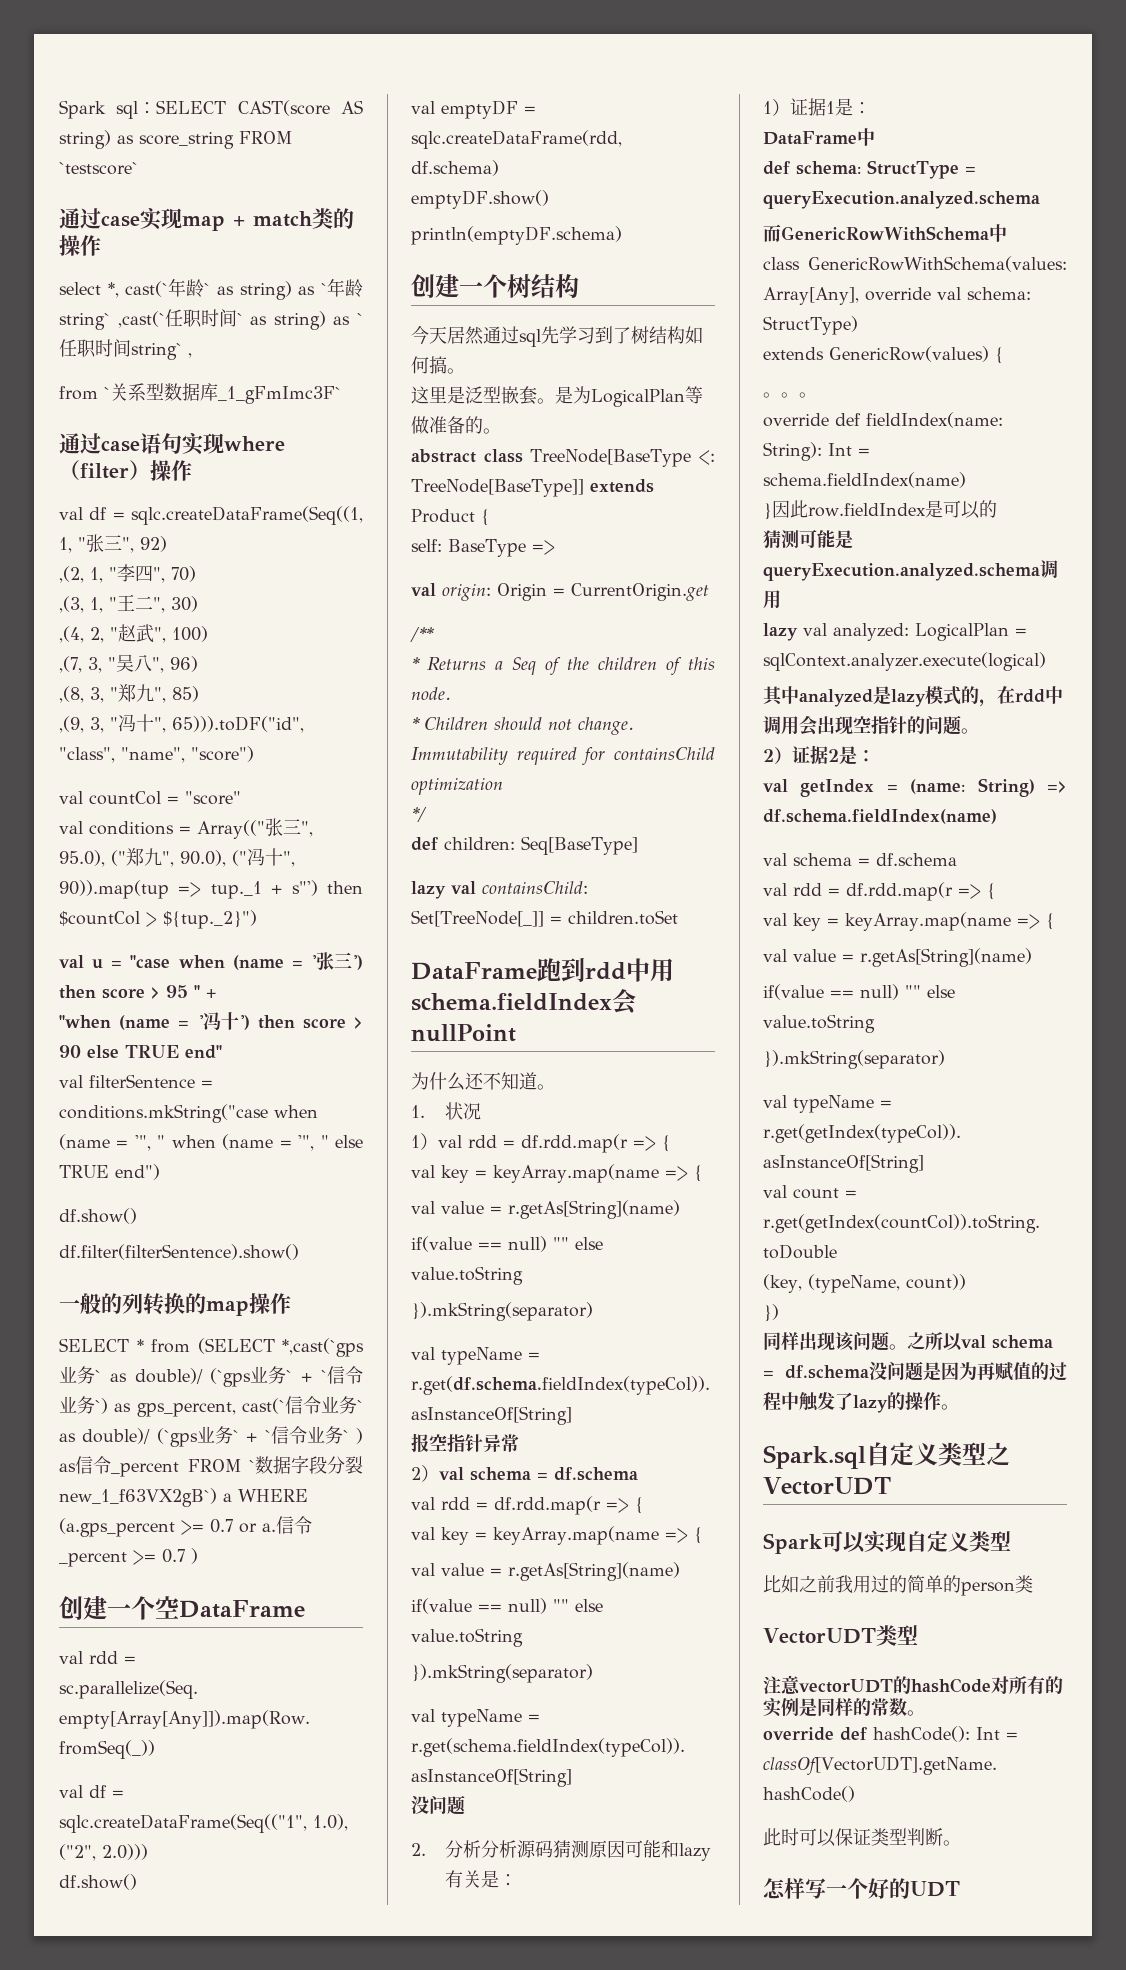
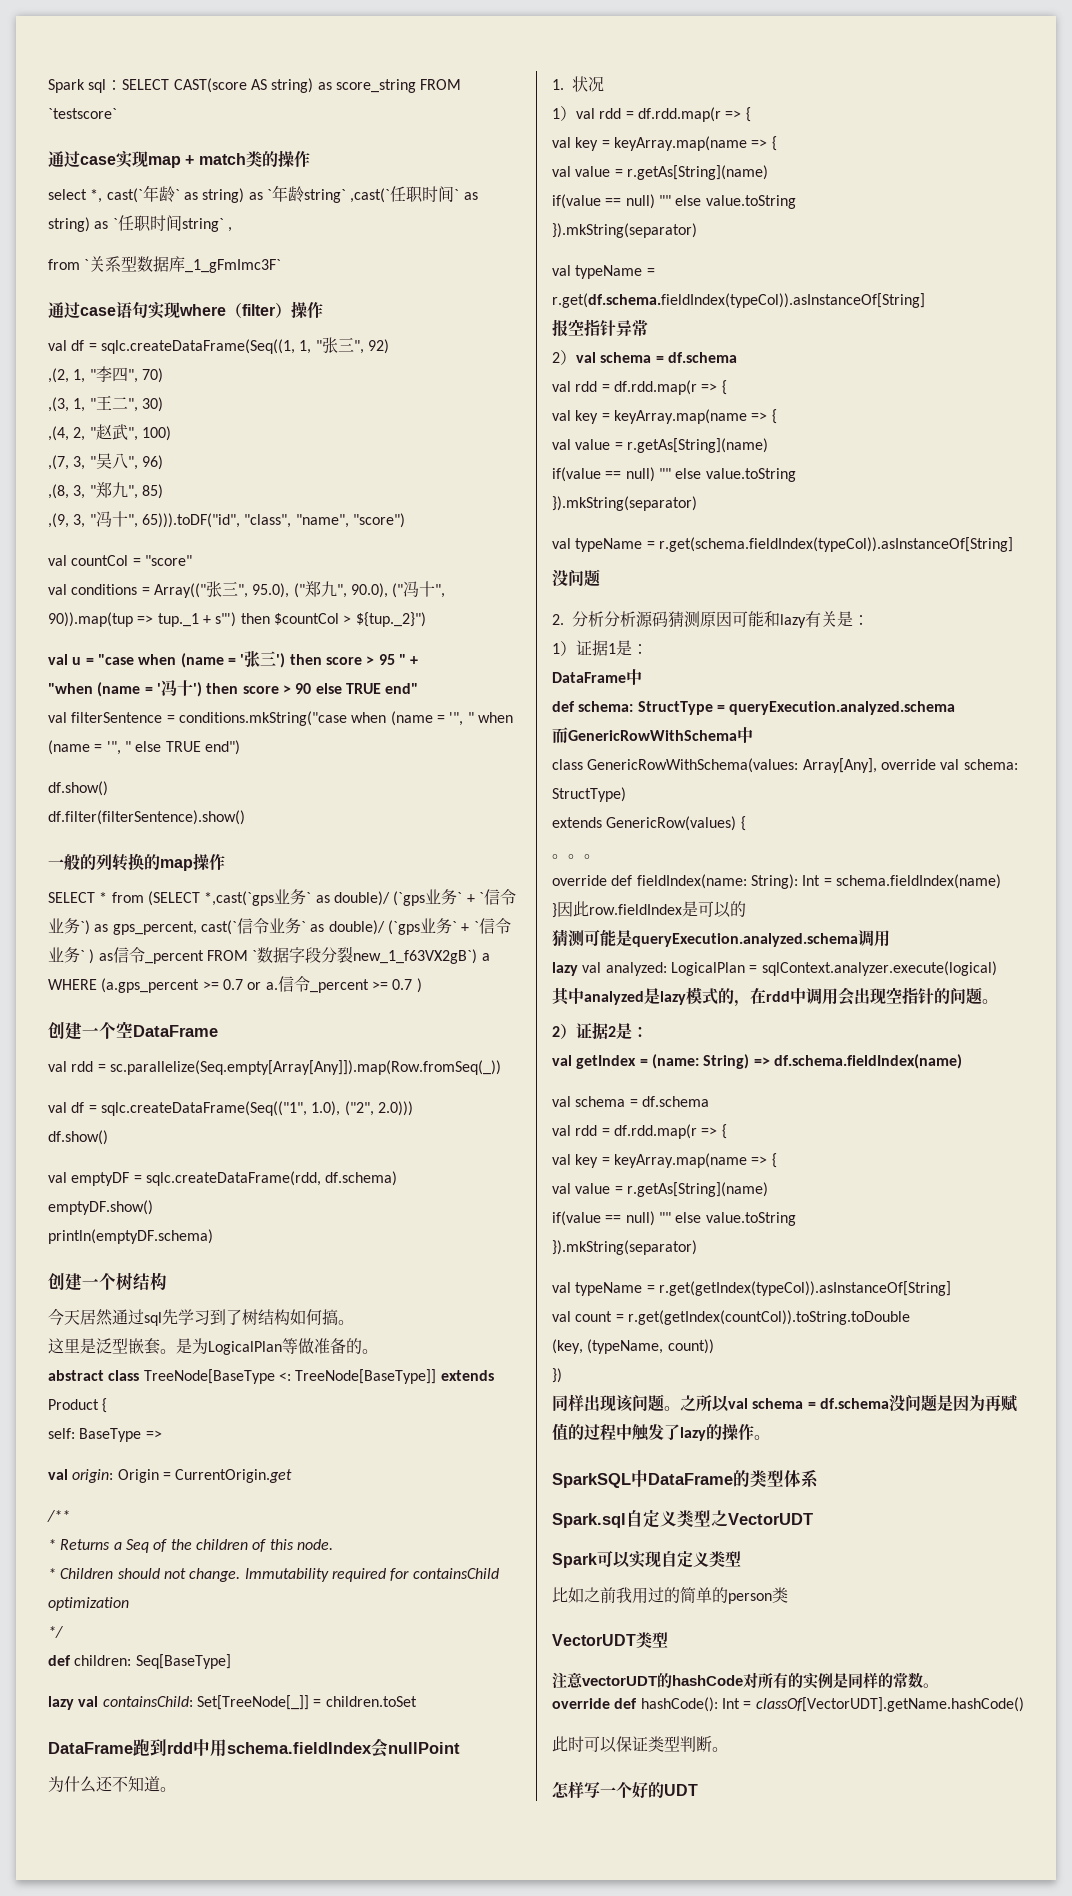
+ SparkSQL中DataFrame的类型体系

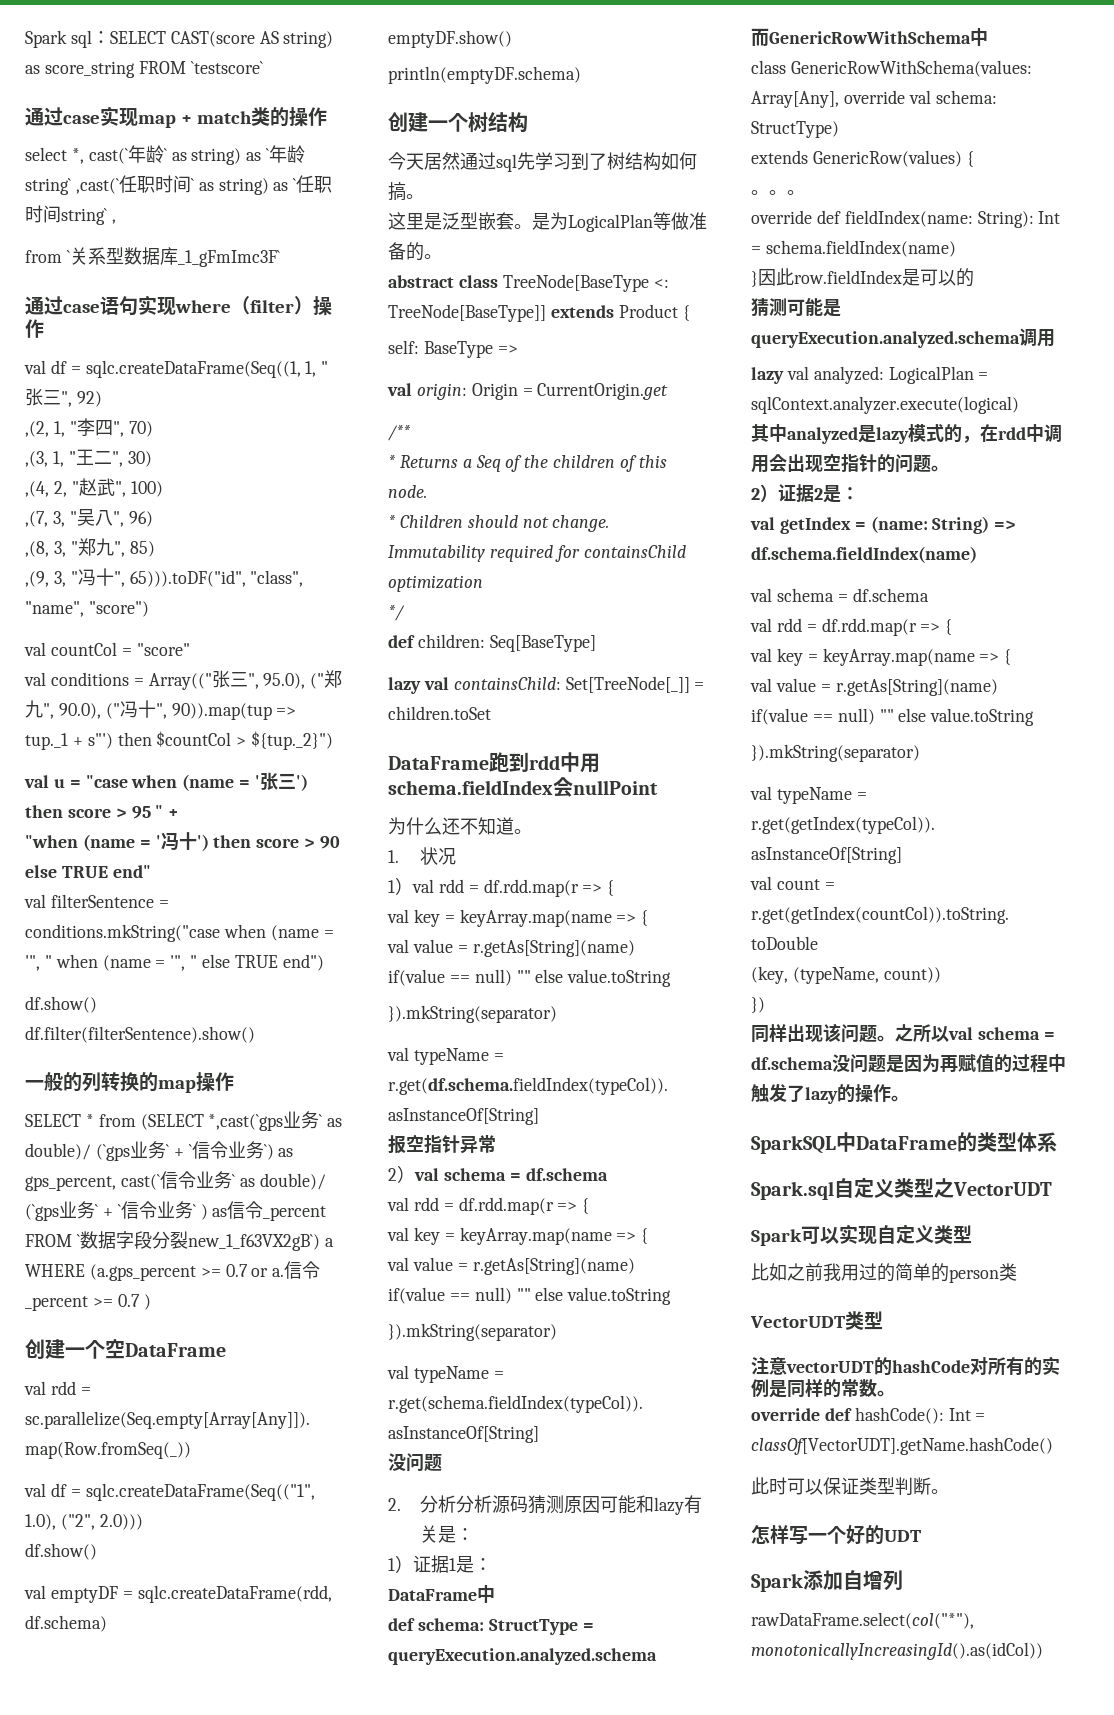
+ Spark添加自增列
+ rawDataFrame.select(col("*"), monotonicallyIncreasingId().as(idCol))

